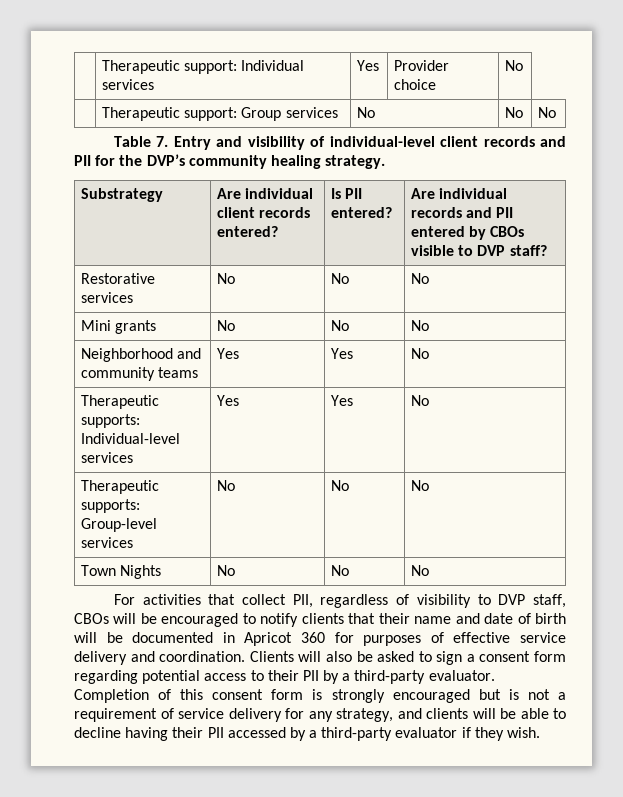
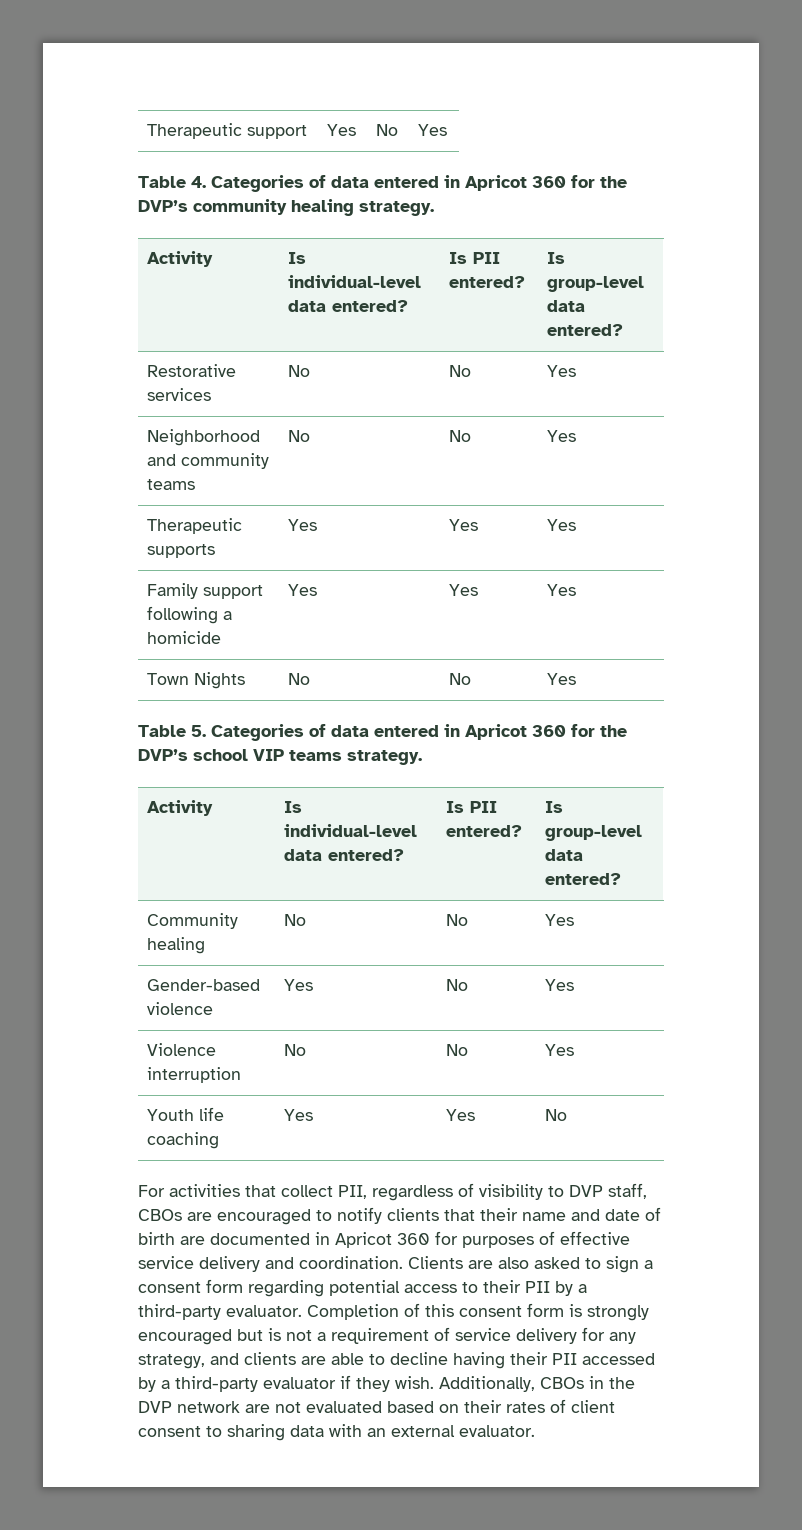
- | Therapeutic support: Individual services | Yes | Provider choice | No
- | Therapeutic support: Group services | No | No | No
- Table 7. Entry and visibility of individual-level client records and PII for the DVP’s community healing strategy.
- Substrategy | Are individual client records entered? | Is PII entered? | Are individual records and PII entered by CBOs visible to DVP staff?
- Restorative services | No | No | No
- Mini grants | No | No | No
+ Therapeutic support | Yes | No | Yes
+ Table 4. Categories of data entered in Apricot 360 for the DVP’s community healing strategy.
+ Activity | Is individual-level data entered? | Is PII entered? | Is group-level data entered?
+ Restorative services | No | No | Yes
- Neighborhood and community teams | Yes | Yes | No
- Therapeutic supports: Individual-level services | Yes | Yes | No
- Therapeutic supports: Group-level services | No | No | No
- Town Nights | No | No | No
+ Neighborhood and community teams | No | No | Yes
+ Therapeutic supports | Yes | Yes | Yes
+ Family support following a homicide | Yes | Yes | Yes
+ Town Nights | No | No | Yes
+ Table 5. Categories of data entered in Apricot 360 for the DVP’s school VIP teams strategy.
+ Activity | Is individual-level data entered? | Is PII entered? | Is group-level data entered?
+ Community healing | No | No | Yes
+ Gender-based violence | Yes | No | Yes
+ Violence interruption | No | No | Yes
+ Youth life coaching | Yes | Yes | No
- For activities that collect PII, regardless of visibility to DVP staff, CBOs will be encouraged to notify clients that their name and date of birth will be documented in Apricot 360 for purposes of effective service delivery and coordination.
+ For activities that collect PII, regardless of visibility to DVP staff, CBOs are encouraged to notify clients that their name and date of birth are documented in Apricot 360 for purposes of effective service delivery and coordination.
- Clients will also be asked to sign a consent form regarding potential access to their PII by a third-party evaluator.
+ Clients are also asked to sign a consent form regarding potential access to their PII by a third-party evaluator.
- Completion of this consent form is strongly encouraged but is not a requirement of service delivery for any strategy, and clients will be able to decline having their PII accessed by a third-party evaluator if they wish.
+ Completion of this consent form is strongly encouraged but is not a requirement of service delivery for any strategy, and clients are able to decline having their PII accessed by a third-party evaluator if they wish.
+ Additionally, CBOs in the DVP network are not evaluated based on their rates of client consent to sharing data with an external evaluator.

